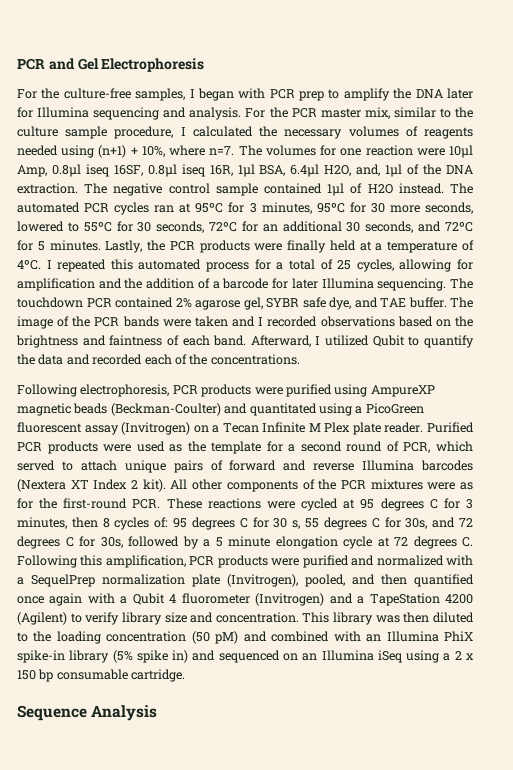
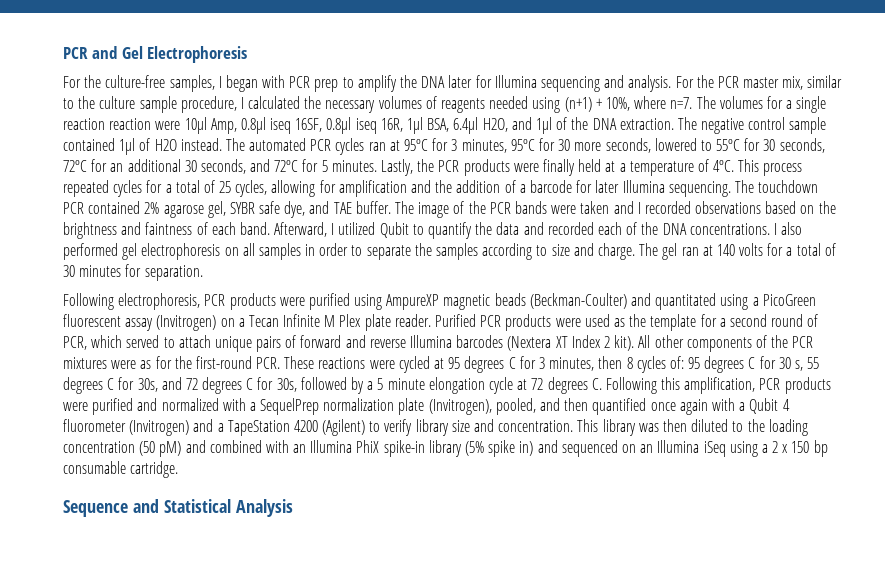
- The volumes for one reaction were 10μl Amp, 0.8μl iseq 16SF, 0.8μl iseq 16R, 1μl BSA, 6.4μl H2O, and, 1μl of the DNA extraction.
+ The volumes for a single reaction reaction were 10μl Amp, 0.8μl iseq 16SF, 0.8μl iseq 16R, 1μl BSA, 6.4μl H2O, and 1μl of the DNA extraction.
- I repeated this automated process for a total of 25 cycles, allowing for amplification and the addition of a barcode for later Illumina sequencing.
+ This process repeated cycles for a total of 25 cycles, allowing for amplification and the addition of a barcode for later Illumina sequencing.
- Afterward, I utilized Qubit to quantify the data and recorded each of the concentrations.
+ Afterward, I utilized Qubit to quantify the data and recorded each of the DNA concentrations. I also performed gel electrophoresis on all samples in order to separate the samples according to size and charge. The gel ran at 140 volts for a total of 30 minutes for separation.
- Sequence Analysis
+ Sequence and Statistical Analysis

